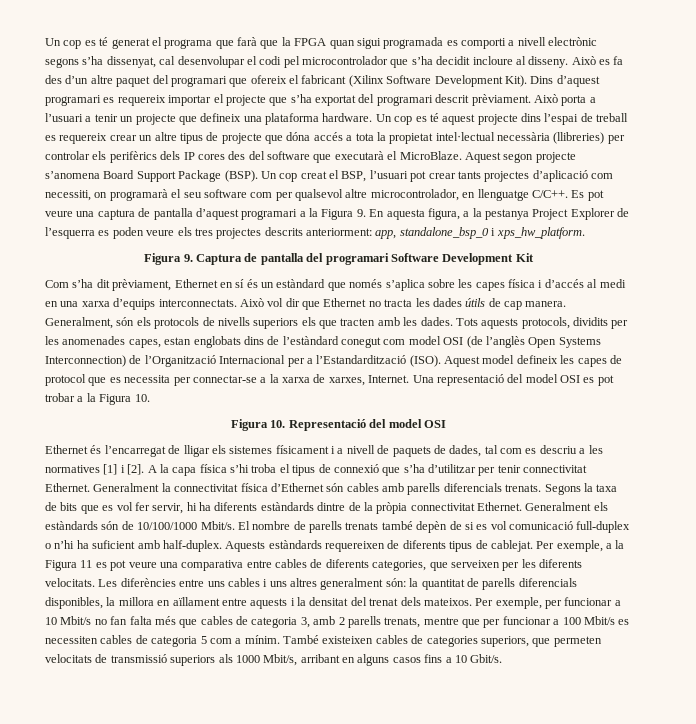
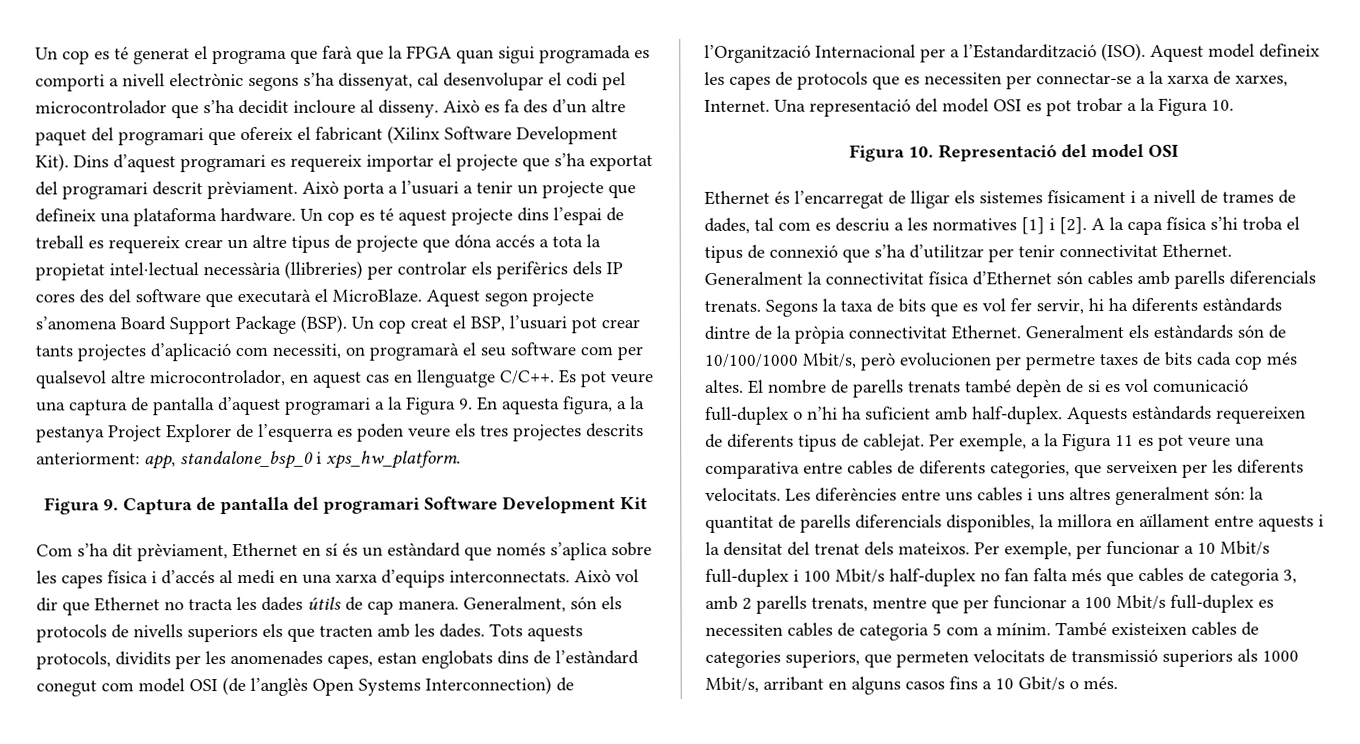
- Un cop creat el BSP, l’usuari pot crear tants projectes d’aplicació com necessiti, on programarà el seu software com per qualsevol altre microcontrolador, en llenguatge C/C++.
+ Un cop creat el BSP, l’usuari pot crear tants projectes d’aplicació com necessiti, on programarà el seu software com per qualsevol altre microcontrolador, en aquest cas en llenguatge C/C++.
- Aquest model defineix les capes de protocol que es necessita per connectar-se a la xarxa de xarxes, Internet.
+ Aquest model defineix les capes de protocols que es necessiten per connectar-se a la xarxa de xarxes, Internet.
- Ethernet és l’encarregat de lligar els sistemes físicament i a nivell de paquets de dades, tal com es descriu a les normatives [1] i [2].
+ Ethernet és l’encarregat de lligar els sistemes físicament i a nivell de trames de dades, tal com es descriu a les normatives [1] i [2].
- Generalment els estàndards són de 10/100/1000 Mbit/s.
+ Generalment els estàndards són de 10/100/1000 Mbit/s, però evolucionen per permetre taxes de bits cada cop més altes.
- Per exemple, per funcionar a 10 Mbit/s no fan falta més que cables de categoria 3, amb 2 parells trenats, mentre que per funcionar a 100 Mbit/s es necessiten cables de categoria 5 com a mínim.
+ Per exemple, per funcionar a 10 Mbit/s full-duplex i 100 Mbit/s half-duplex no fan falta més que cables de categoria 3, amb 2 parells trenats, mentre que per funcionar a 100 Mbit/s full-duplex es necessiten cables de categoria 5 com a mínim.
- També existeixen cables de categories superiors, que permeten velocitats de transmissió superiors als 1000 Mbit/s, arribant en alguns casos fins a 10 Gbit/s.
+ També existeixen cables de categories superiors, que permeten velocitats de transmissió superiors als 1000 Mbit/s, arribant en alguns casos fins a 10 Gbit/s o més.

